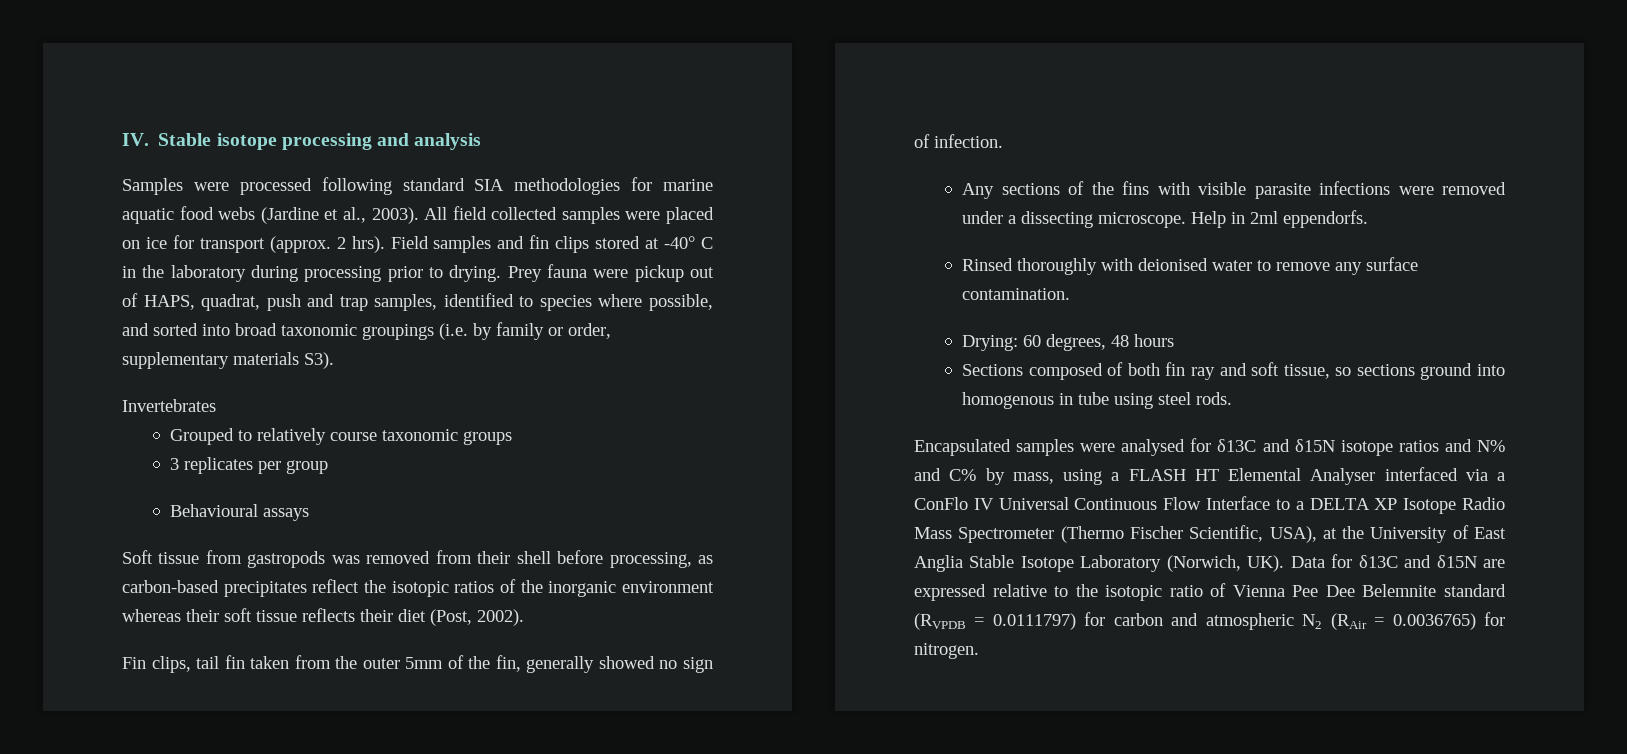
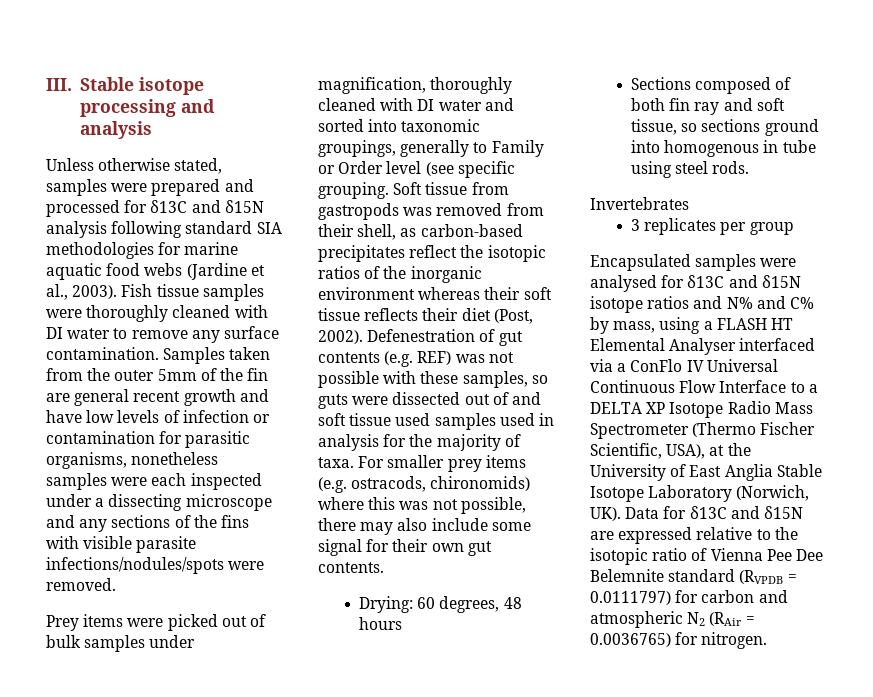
- IV. Stable isotope processing and analysis
+ III. Stable isotope processing and analysis
- Samples were processed following standard SIA methodologies for marine aquatic food webs (Jardine et al., 2003).
+ Unless otherwise stated, samples were prepared and processed for δ13C and δ15N analysis following standard SIA methodologies for marine aquatic food webs (Jardine et al., 2003).
- All field collected samples were placed on ice for transport (approx. 2 hrs). Field samples and fin clips stored at -40° C in the laboratory during processing prior to drying. Prey fauna were pickup out of HAPS, quadrat, push and trap samples, identified to species where possible, and sorted into broad taxonomic groupings (i.e. by family or order, supplementary materials S3).
- Invertebrates
- Grouped to relatively course taxonomic groups
- 3 replicates per group
- Behavioural assays
- Soft tissue from gastropods was removed from their shell before processing, as carbon-based precipitates reflect the isotopic ratios of the inorganic environment whereas their soft tissue reflects their diet (Post, 2002).
- Fin clips, tail fin taken from the outer 5mm of the fin, generally showed no sign of infection.
- Any sections of the fins with visible parasite infections were removed under a dissecting microscope. Help in 2ml eppendorfs.
- Rinsed thoroughly with deionised water to remove any surface contamination.
+ Fish tissue samples were thoroughly cleaned with DI water to remove any surface contamination. Samples taken from the outer 5mm of the fin are general recent growth and have low levels of infection or contamination for parasitic organisms, nonetheless samples were each inspected under a dissecting microscope and any sections of the fins with visible parasite infections/nodules/spots were removed.
+ Prey items were picked out of bulk samples under magnification, thoroughly cleaned with DI water and sorted into taxonomic groupings, generally to Family or Order level (see specific grouping. Soft tissue from gastropods was removed from their shell, as carbon-based precipitates reflect the isotopic ratios of the inorganic environment whereas their soft tissue reflects their diet (Post, 2002). Defenestration of gut contents (e.g. REF) was not possible with these samples, so guts were dissected out of and soft tissue used samples used in analysis for the majority of taxa. For smaller prey items (e.g. ostracods, chironomids) where this was not possible, there may also include some signal for their own gut contents.
+ Invertebrates
+ 3 replicates per group

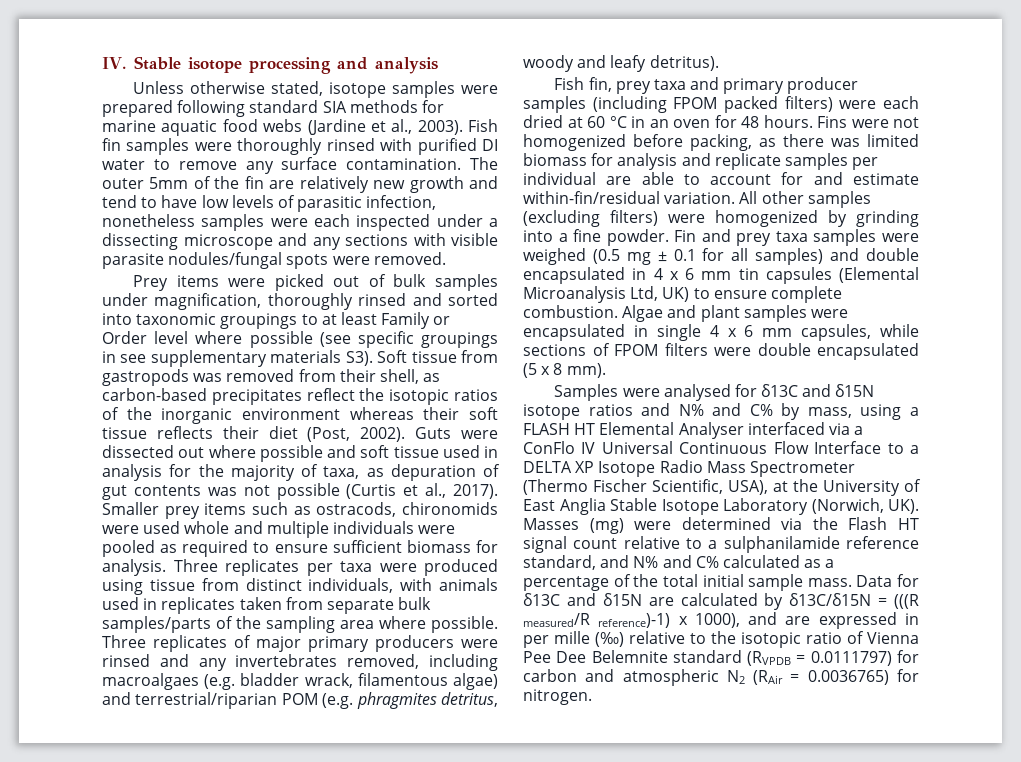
- III. Stable isotope processing and analysis
+ IV. Stable isotope processing and analysis
- Unless otherwise stated, samples were prepared and processed for δ13C and δ15N analysis following standard SIA methodologies for marine aquatic food webs (Jardine et al., 2003).
+ Unless otherwise stated, isotope samples were prepared following standard SIA methods for marine aquatic food webs (Jardine et al., 2003).
- Fish tissue samples were thoroughly cleaned with DI water to remove any surface contamination.
+ Fish fin samples were thoroughly rinsed with purified DI water to remove any surface contamination.
- Samples taken from the outer 5mm of the fin are general recent growth and have low levels of infection or contamination for parasitic organisms, nonetheless samples were each inspected under a dissecting microscope and any sections of the fins with visible parasite infections/nodules/spots were removed.
+ The outer 5mm of the fin are relatively new growth and tend to have low levels of parasitic infection, nonetheless samples were each inspected under a dissecting microscope and any sections with visible parasite nodules/fungal spots were removed.
- Prey items were picked out of bulk samples under magnification, thoroughly cleaned with DI water and sorted into taxonomic groupings, generally to Family or Order level (see specific grouping. Soft tissue from gastropods was removed from their shell, as carbon-based precipitates reflect the isotopic ratios of the inorganic environment whereas their soft tissue reflects their diet (Post, 2002).
+ Prey items were picked out of bulk samples under magnification, thoroughly rinsed and sorted into taxonomic groupings to at least Family or Order level where possible (see specific groupings in see supplementary materials S3). Soft tissue from gastropods was removed from their shell, as carbon-based precipitates reflect the isotopic ratios of the inorganic environment whereas their soft tissue reflects their diet (Post, 2002).
- Defenestration of gut contents (e.g. REF) was not possible with these samples, so guts were dissected out of and soft tissue used samples used in analysis for the majority of taxa. For smaller prey items (e.g. ostracods, chironomids) where this was not possible, there may also include some signal for their own gut contents.
- Drying: 60 degrees, 48 hours
- Sections composed of both fin ray and soft tissue, so sections ground into homogenous in tube using steel rods.
- Invertebrates
- 3 replicates per group
- Encapsulated samples were analysed for δ13C and δ15N isotope ratios and N% and C% by mass, using a FLASH HT Elemental Analyser interfaced via a ConFlo IV Universal Continuous Flow Interface to a DELTA XP Isotope Radio Mass Spectrometer (Thermo Fischer Scientific, USA), at the University of East Anglia Stable Isotope Laboratory (Norwich, UK). Data for δ13C and δ15N are expressed relative to the isotopic ratio of Vienna Pee Dee Belemnite standard (RVPDB = 0.0111797) for carbon and atmospheric N2 (RAir = 0.0036765) for nitrogen.
+ Guts were dissected out where possible and soft tissue used in analysis for the majority of taxa, as depuration of gut contents was not possible (Curtis et al., 2017). Smaller prey items such as ostracods, chironomids were used whole and multiple individuals were pooled as required to ensure sufficient biomass for analysis. Three replicates per taxa were produced using tissue from distinct individuals, with animals used in replicates taken from separate bulk samples/parts of the sampling area where possible. Three replicates of major primary producers were rinsed and any invertebrates removed, including macroalgaes (e.g. bladder wrack, filamentous algae) and terrestrial/riparian POM (e.g. phragmites detritus, woody and leafy detritus).
+ Fish fin, prey taxa and primary producer samples (including FPOM packed filters) were each dried at 60 °C in an oven for 48 hours. Fins were not homogenized before packing, as there was limited biomass for analysis and replicate samples per individual are able to account for and estimate within-fin/residual variation. All other samples (excluding filters) were homogenized by grinding into a fine powder. Fin and prey taxa samples were weighed (0.5 mg ± 0.1 for all samples) and double encapsulated in 4 x 6 mm tin capsules (Elemental Microanalysis Ltd, UK) to ensure complete combustion. Algae and plant samples were encapsulated in single 4 x 6 mm capsules, while sections of FPOM filters were double encapsulated (5 x 8 mm).
+ Samples were analysed for δ13C and δ15N isotope ratios and N% and C% by mass, using a FLASH HT Elemental Analyser interfaced via a ConFlo IV Universal Continuous Flow Interface to a DELTA XP Isotope Radio Mass Spectrometer (Thermo Fischer Scientific, USA), at the University of East Anglia Stable Isotope Laboratory (Norwich, UK). Masses (mg) were determined via the Flash HT signal count relative to a sulphanilamide reference standard, and N% and C% calculated as a percentage of the total initial sample mass. Data for δ13C and δ15N are calculated by δ13C/δ15N = (((R measured/R reference)-1) x 1000), and are expressed in per mille (‰) relative to the isotopic ratio of Vienna Pee Dee Belemnite standard (RVPDB = 0.0111797) for carbon and atmospheric N2 (RAir = 0.0036765) for nitrogen.

